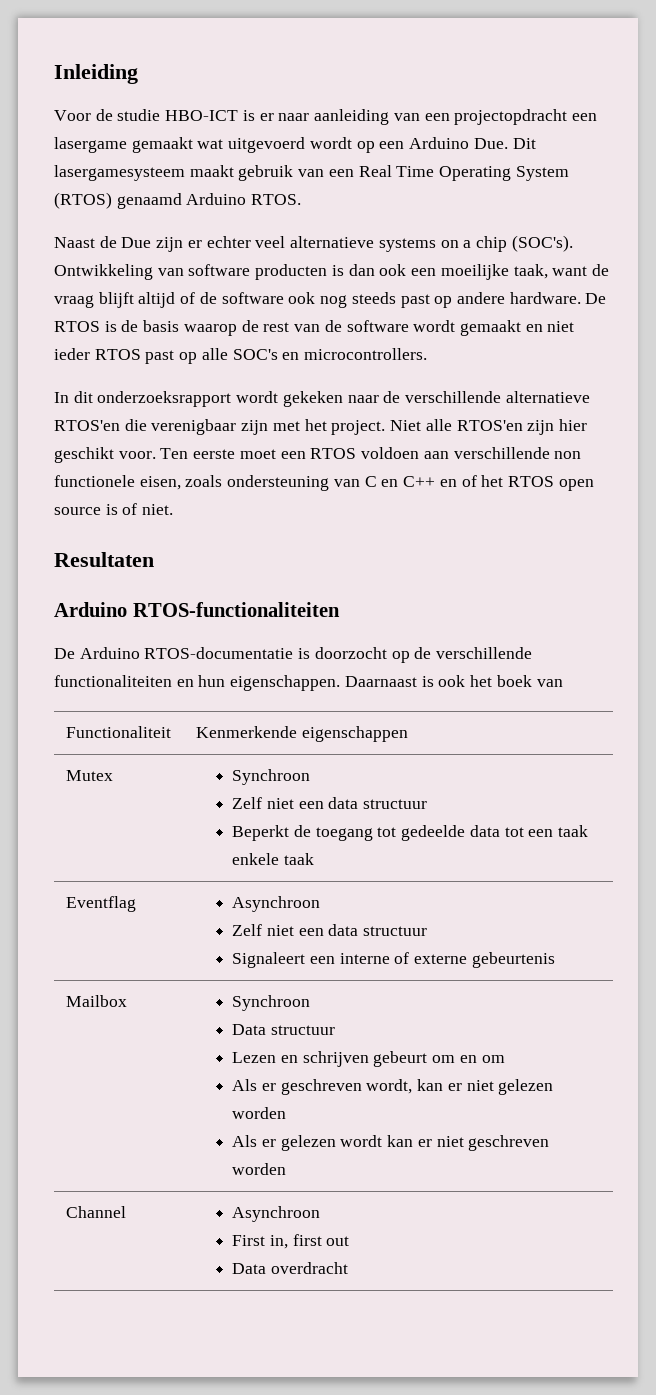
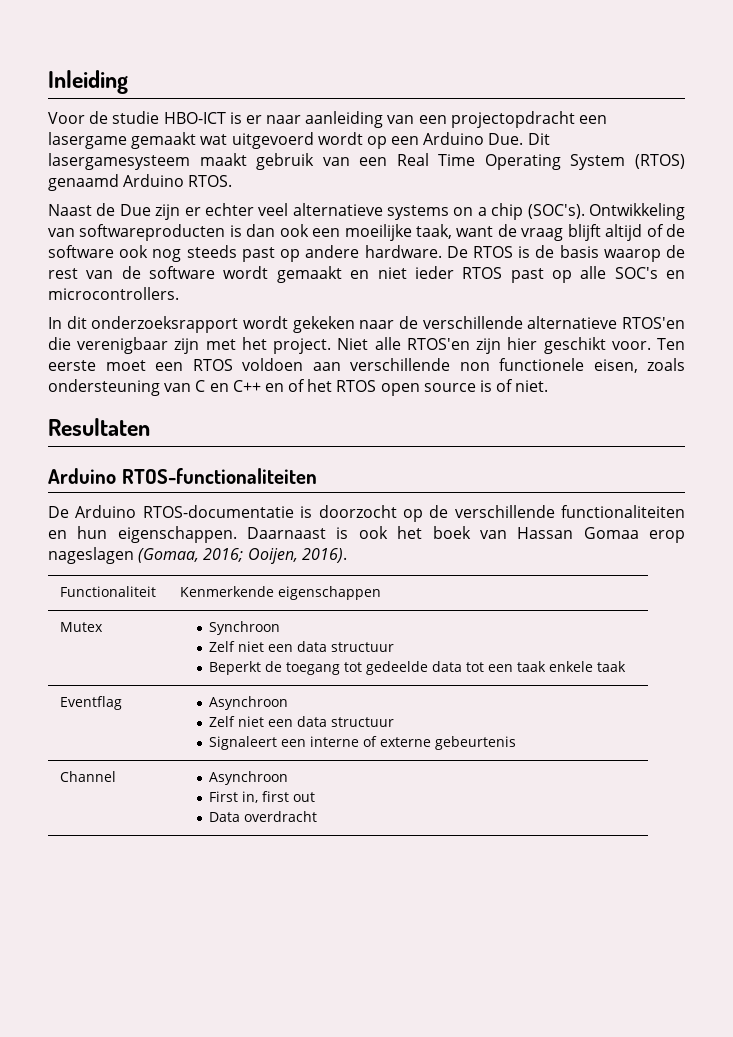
- Ontwikkeling van software producten is dan ook een moeilijke taak, want de vraag blijft altijd of de software ook nog steeds past op andere hardware.
+ Ontwikkeling van softwareproducten is dan ook een moeilijke taak, want de vraag blijft altijd of de software ook nog steeds past op andere hardware.
- Daarnaast is ook het boek van
+ Daarnaast is ook het boek van Hassan Gomaa erop nageslagen (Gomaa, 2016; Ooijen, 2016).
- Mailbox | Synchroon
- Data structuur
- Lezen en schrijven gebeurt om en om
- Als er geschreven wordt, kan er niet gelezen worden
- Als er gelezen wordt kan er niet geschreven worden

